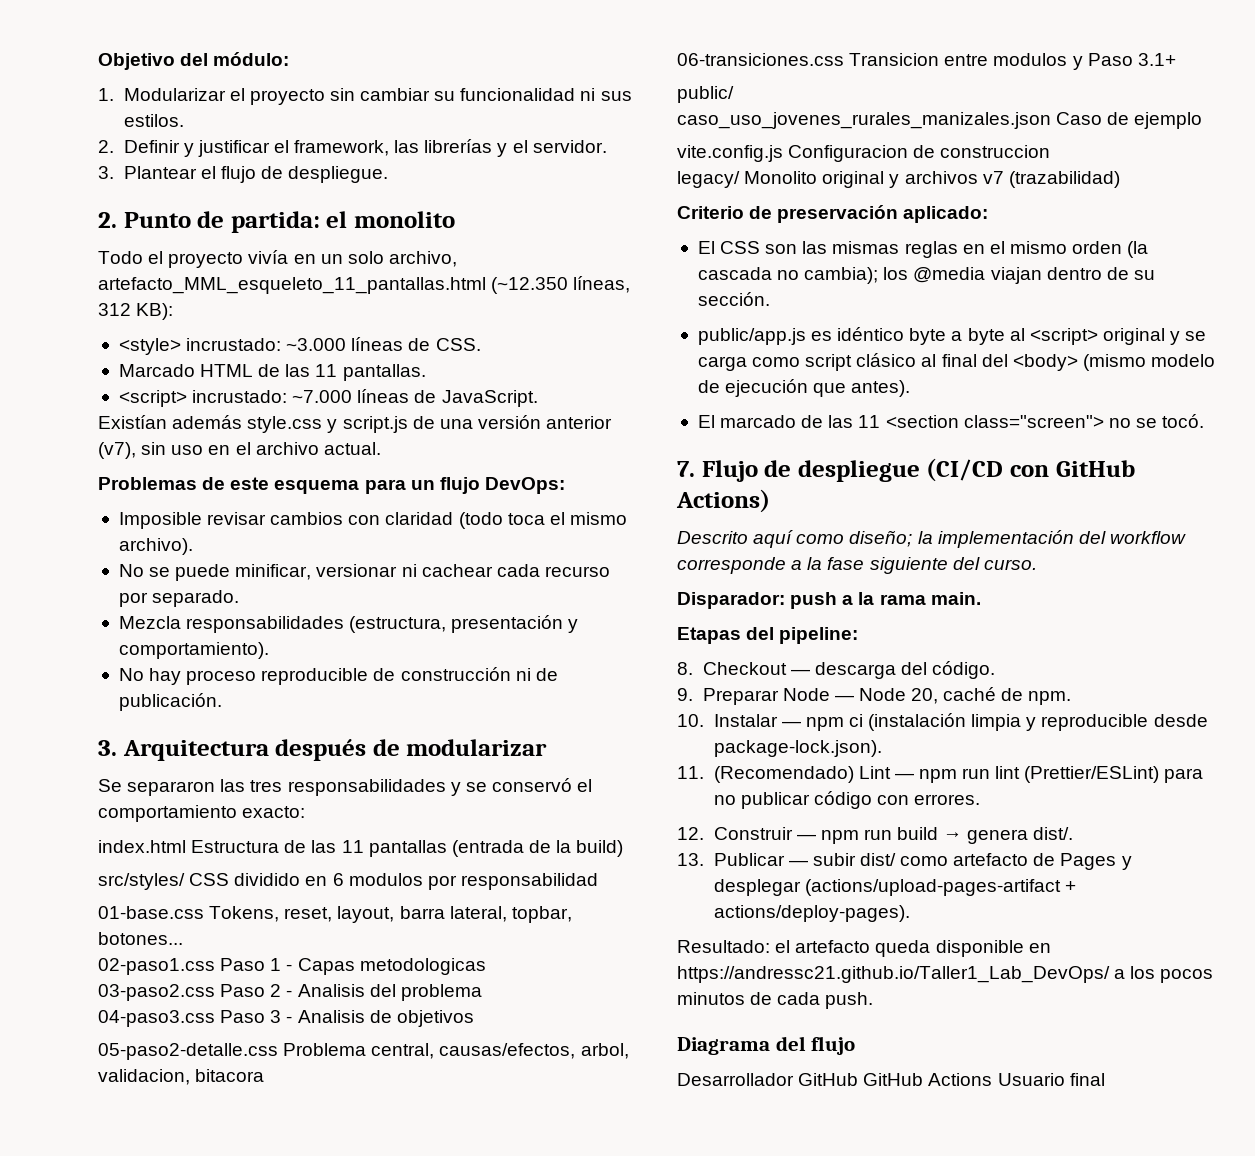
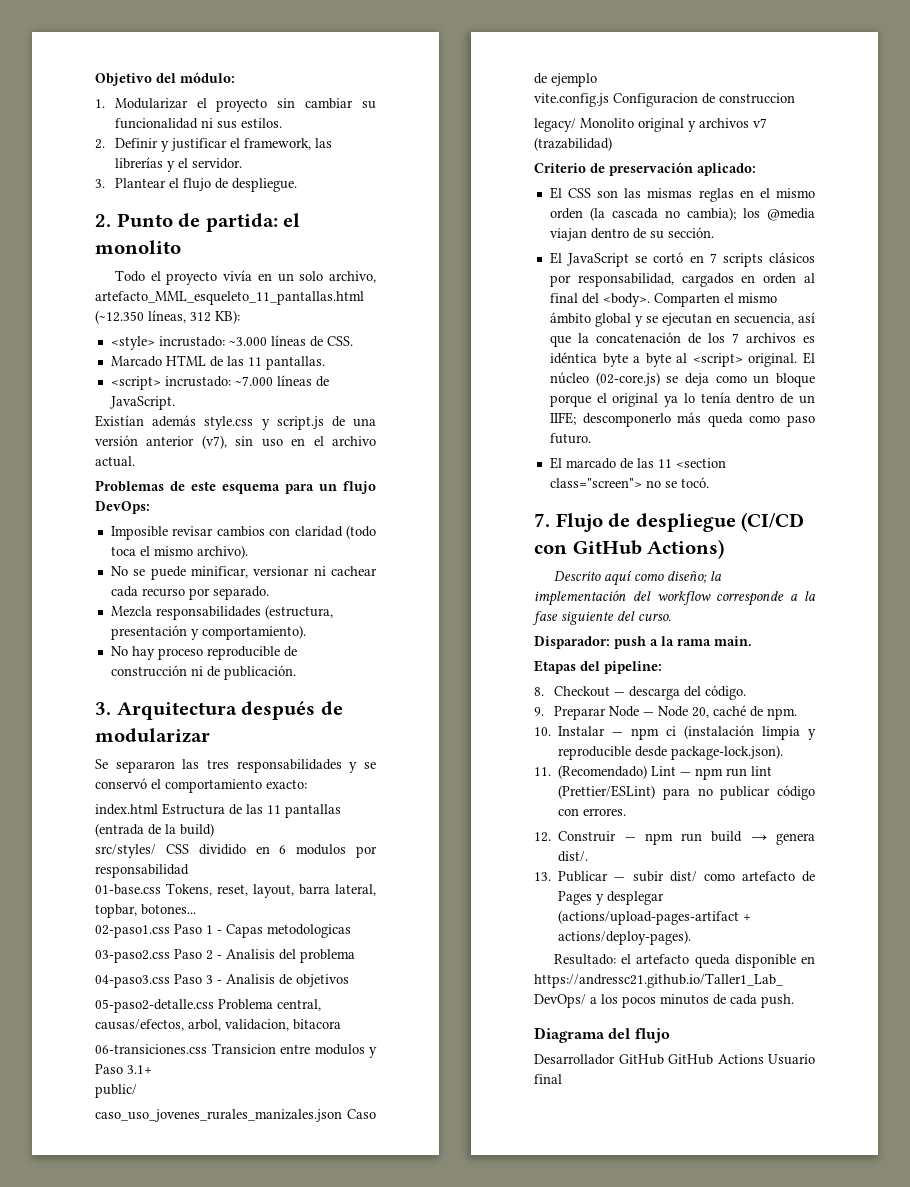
- public/app.js es idéntico byte a byte al <script> original y se carga como script clásico al final del <body> (mismo modelo de ejecución que antes).
+ El JavaScript se cortó en 7 scripts clásicos por responsabilidad, cargados en orden al final del <body>. Comparten el mismo ámbito global y se ejecutan en secuencia, así que la concatenación de los 7 archivos es idéntica byte a byte al <script> original. El núcleo (02-core.js) se deja como un bloque porque el original ya lo tenía dentro de un IIFE; descomponerlo más queda como paso futuro.

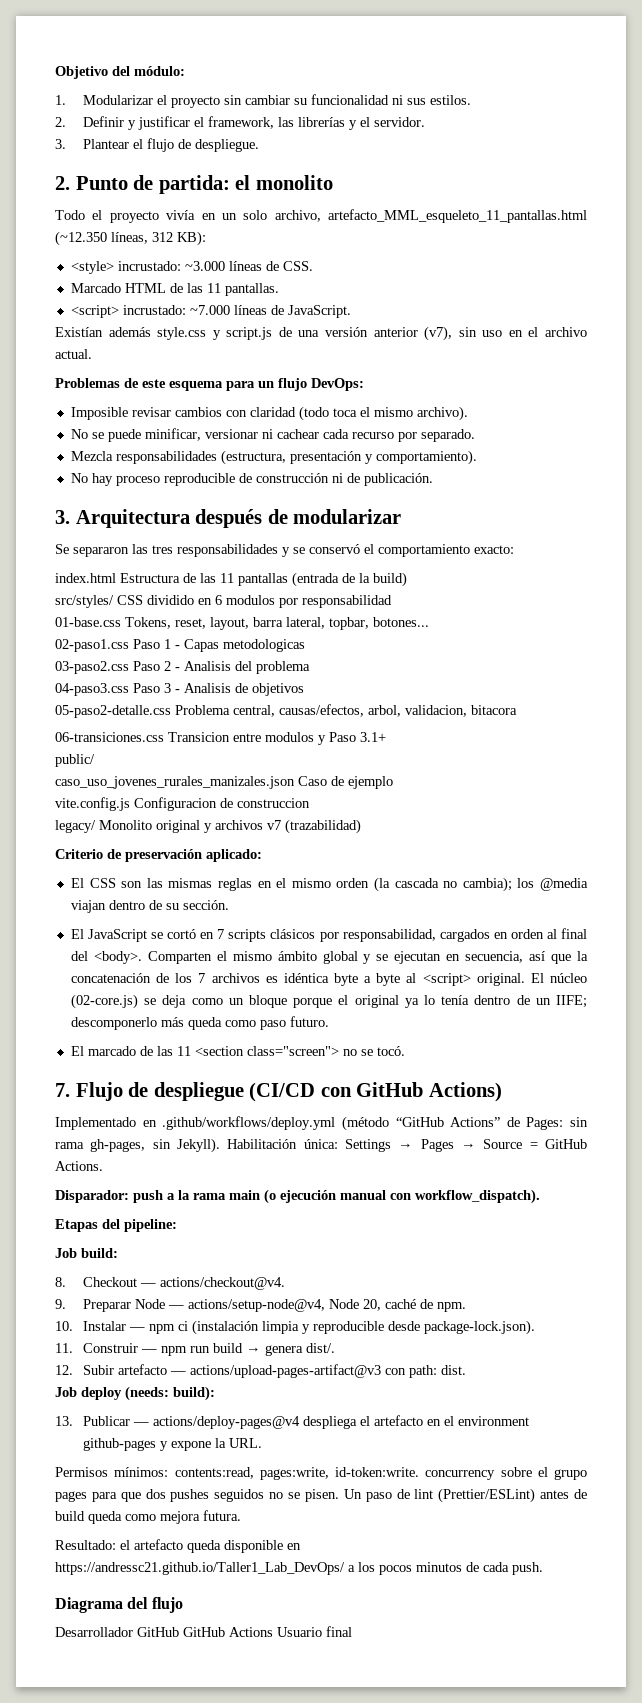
- Descrito aquí como diseño; la implementación del workflow corresponde a la fase siguiente del curso.
+ Implementado en .github/workflows/deploy.yml (método “GitHub Actions” de Pages: sin rama gh-pages, sin Jekyll). Habilitación única: Settings → Pages → Source = GitHub Actions.
- Disparador: push a la rama main.
+ Disparador: push a la rama main (o ejecución manual con workflow_dispatch).
+ Job build:
- 8. Checkout — descarga del código.
+ 8. Checkout — actions/checkout@v4.
- 9. Preparar Node — Node 20, caché de npm.
+ 9. Preparar Node — actions/setup-node@v4, Node 20, caché de npm.
- 11. (Recomendado) Lint — npm run lint (Prettier/ESLint) para no publicar código con errores.
- 12. Construir — npm run build → genera dist/.
+ 11. Construir — npm run build → genera dist/.
- 13. Publicar — subir dist/ como artefacto de Pages y desplegar (actions/upload-pages-artifact + actions/deploy-pages).
+ 12. Subir artefacto — actions/upload-pages-artifact@v3 con path: dist.
+ Job deploy (needs: build):
+ 13. Publicar — actions/deploy-pages@v4 despliega el artefacto en el environment github-pages y expone la URL.
+ Permisos mínimos: contents:read, pages:write, id-token:write. concurrency sobre el grupo pages para que dos pushes seguidos no se pisen. Un paso de lint (Prettier/ESLint) antes de build queda como mejora futura.

